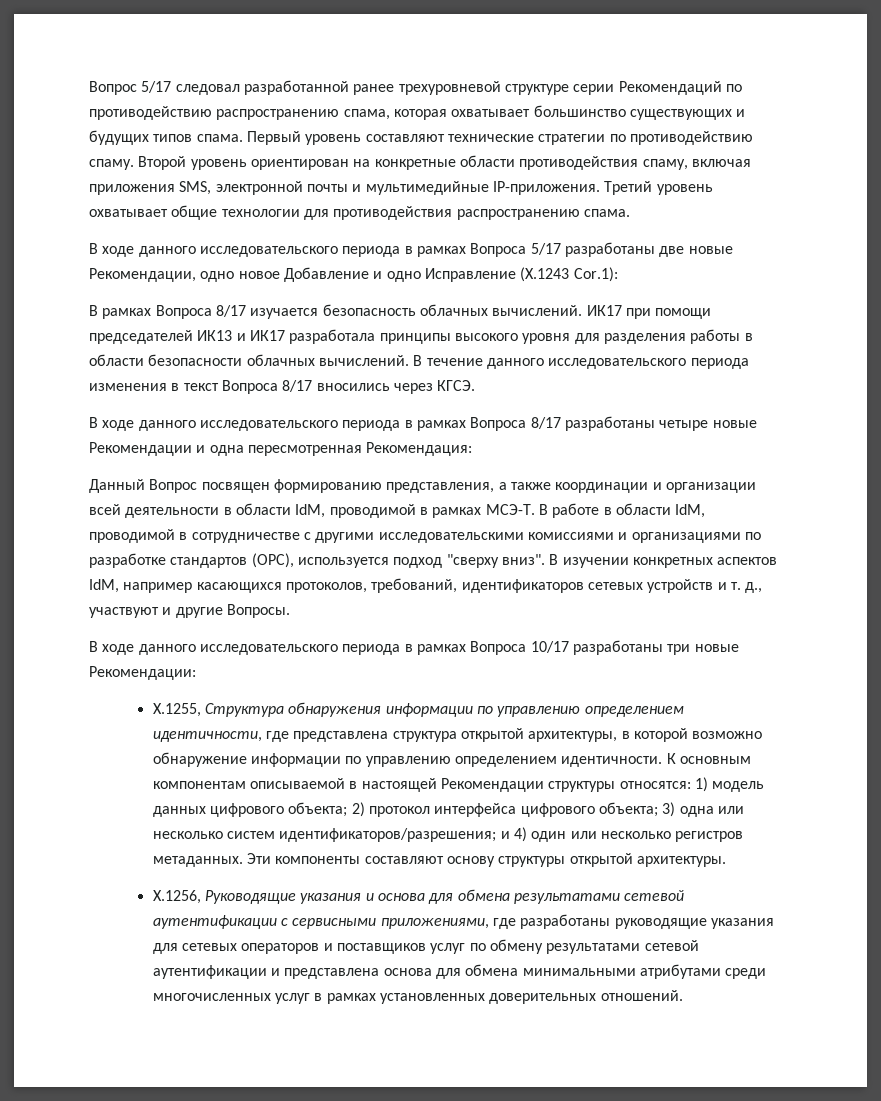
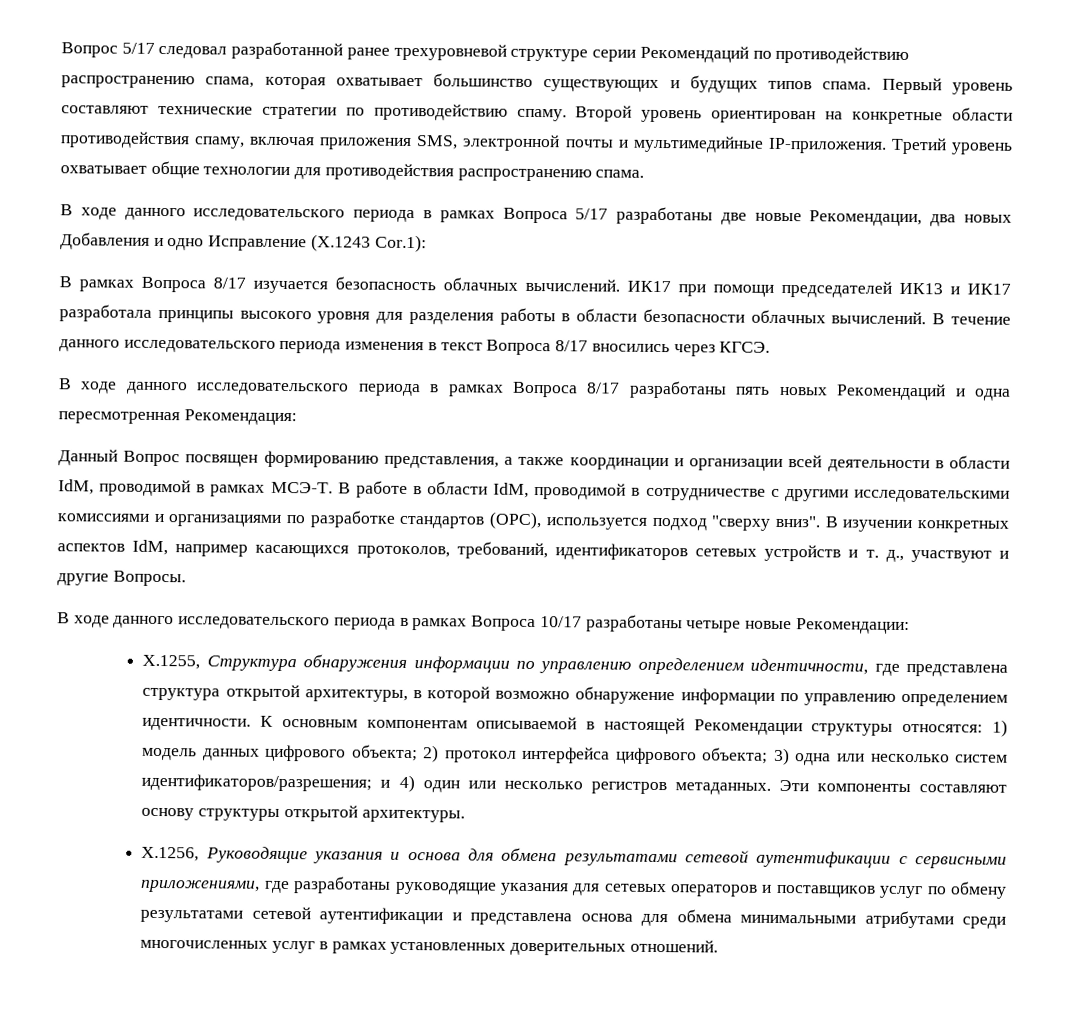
- В ходе данного исследовательского периода в рамках Вопроса 5/17 разработаны две новые Рекомендации, одно новое Добавление и одно Исправление (X.1243 Cor.1):
+ В ходе данного исследовательского периода в рамках Вопроса 5/17 разработаны две новые Рекомендации, два новых Добавления и одно Исправление (X.1243 Cor.1):
- В ходе данного исследовательского периода в рамках Вопроса 8/17 разработаны четыре новые Рекомендации и одна пересмотренная Рекомендация:
+ В ходе данного исследовательского периода в рамках Вопроса 8/17 разработаны пять новых Рекомендаций и одна пересмотренная Рекомендация:
- В ходе данного исследовательского периода в рамках Вопроса 10/17 разработаны три новые Рекомендации:
+ В ходе данного исследовательского периода в рамках Вопроса 10/17 разработаны четыре новые Рекомендации:

